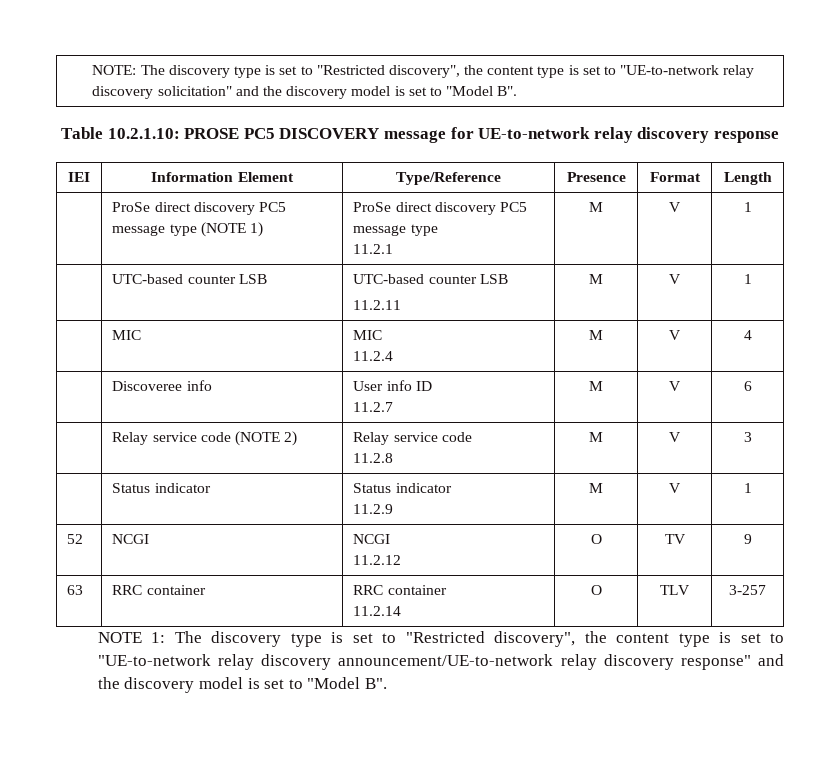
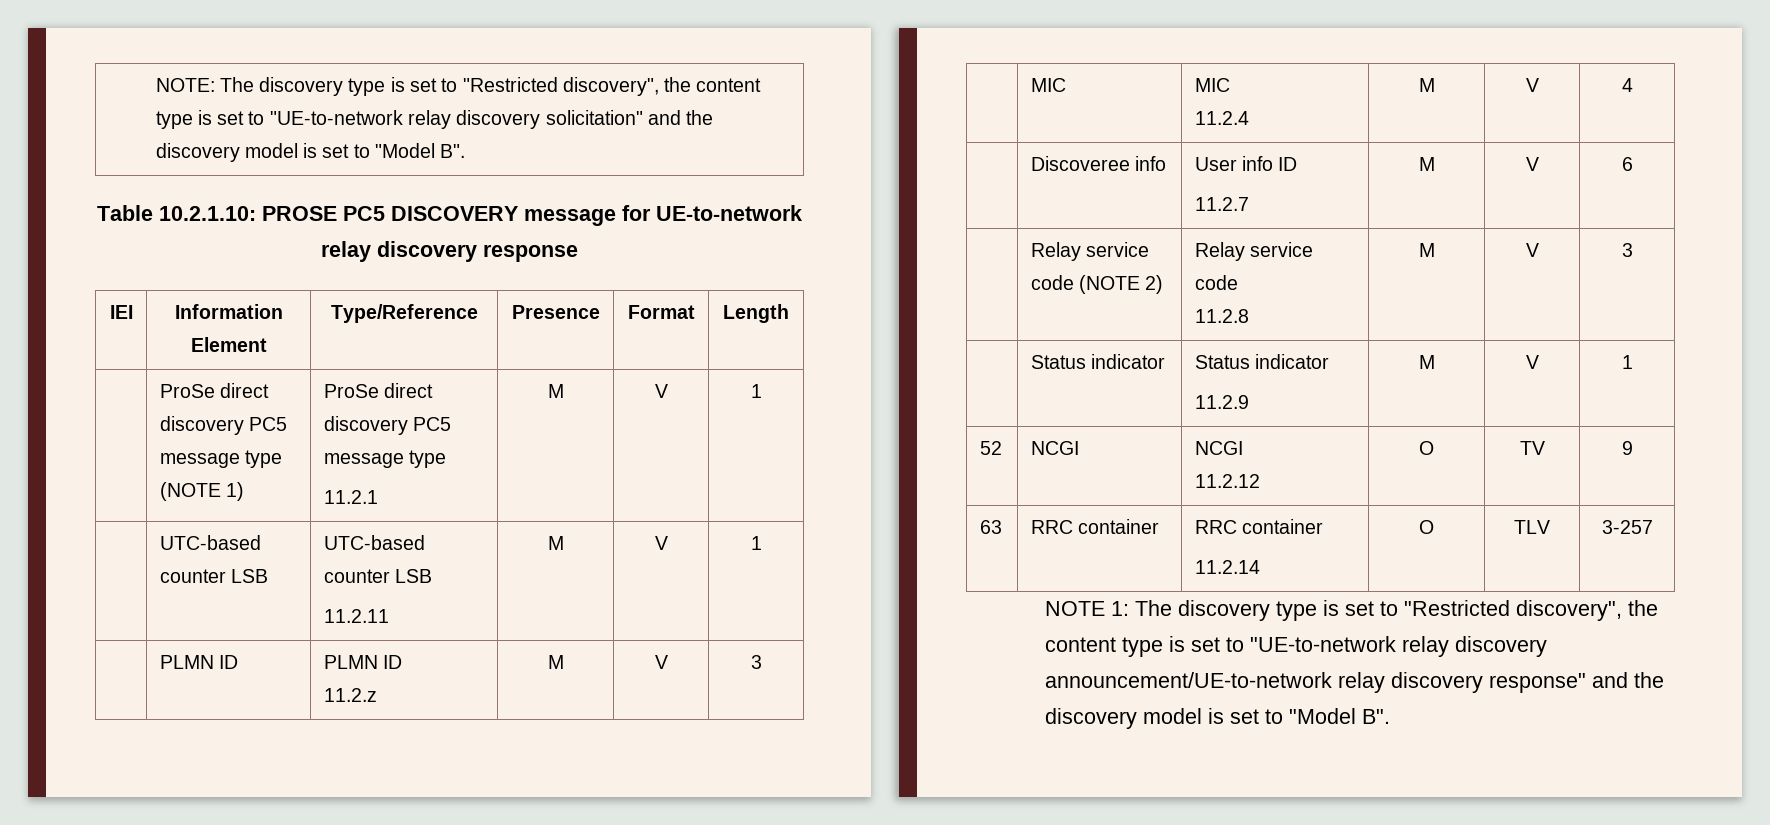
+ | PLMN ID | PLMN ID
+ 11.2.z | M | V | 3

